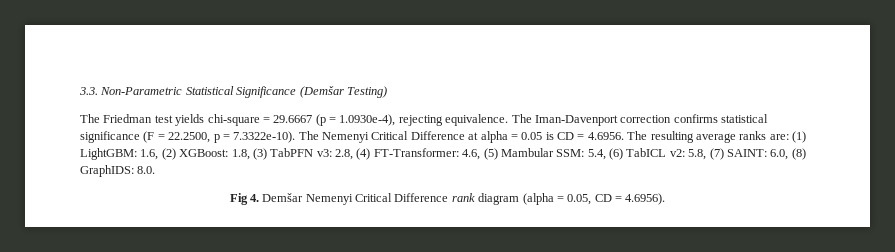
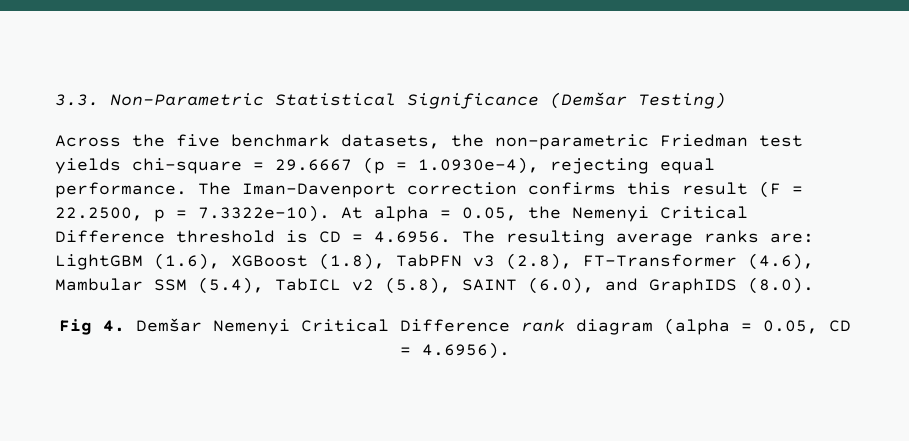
- The Friedman test yields chi-square = 29.6667 (p = 1.0930e-4), rejecting equivalence.
+ Across the five benchmark datasets, the non-parametric Friedman test yields chi-square = 29.6667 (p = 1.0930e-4), rejecting equal performance.
- The Iman-Davenport correction confirms statistical significance (F = 22.2500, p = 7.3322e-10). The Nemenyi Critical Difference at alpha = 0.05 is CD = 4.6956. The resulting average ranks are: (1) LightGBM: 1.6, (2) XGBoost: 1.8, (3) TabPFN v3: 2.8, (4) FT-Transformer: 4.6, (5) Mambular SSM: 5.4, (6) TabICL v2: 5.8, (7) SAINT: 6.0, (8) GraphIDS: 8.0.
+ The Iman-Davenport correction confirms this result (F = 22.2500, p = 7.3322e-10). At alpha = 0.05, the Nemenyi Critical Difference threshold is CD = 4.6956. The resulting average ranks are: LightGBM (1.6), XGBoost (1.8), TabPFN v3 (2.8), FT-Transformer (4.6), Mambular SSM (5.4), TabICL v2 (5.8), SAINT (6.0), and GraphIDS (8.0).

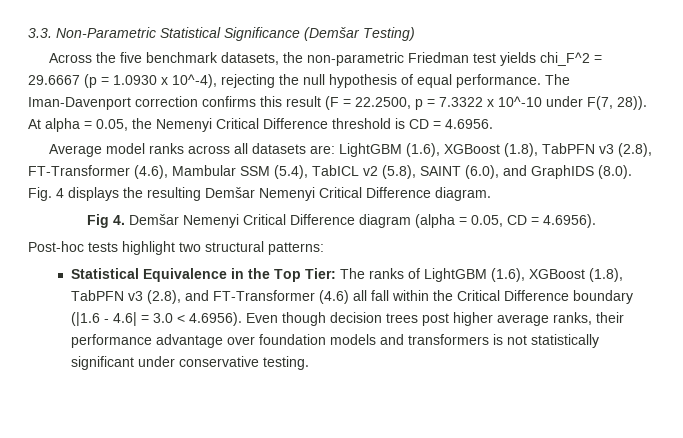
- Across the five benchmark datasets, the non-parametric Friedman test yields chi-square = 29.6667 (p = 1.0930e-4), rejecting equal performance.
+ Across the five benchmark datasets, the non-parametric Friedman test yields chi_F^2 = 29.6667 (p = 1.0930 x 10^-4), rejecting the null hypothesis of equal performance.
- The Iman-Davenport correction confirms this result (F = 22.2500, p = 7.3322e-10). At alpha = 0.05, the Nemenyi Critical Difference threshold is CD = 4.6956. The resulting average ranks are: LightGBM (1.6), XGBoost (1.8), TabPFN v3 (2.8), FT-Transformer (4.6), Mambular SSM (5.4), TabICL v2 (5.8), SAINT (6.0), and GraphIDS (8.0).
+ The Iman-Davenport correction confirms this result (F = 22.2500, p = 7.3322 x 10^-10 under F(7, 28)). At alpha = 0.05, the Nemenyi Critical Difference threshold is CD = 4.6956.
+ Average model ranks across all datasets are: LightGBM (1.6), XGBoost (1.8), TabPFN v3 (2.8), FT-Transformer (4.6), Mambular SSM (5.4), TabICL v2 (5.8), SAINT (6.0), and GraphIDS (8.0). Fig. 4 displays the resulting Demšar Nemenyi Critical Difference diagram.
- Fig 4. Demšar Nemenyi Critical Difference rank diagram (alpha = 0.05, CD = 4.6956).
+ Fig 4. Demšar Nemenyi Critical Difference diagram (alpha = 0.05, CD = 4.6956).
+ Post-hoc tests highlight two structural patterns:
+ Statistical Equivalence in the Top Tier: The ranks of LightGBM (1.6), XGBoost (1.8), TabPFN v3 (2.8), and FT-Transformer (4.6) all fall within the Critical Difference boundary (|1.6 - 4.6| = 3.0 < 4.6956). Even though decision trees post higher average ranks, their performance advantage over foundation models and transformers is not statistically significant under conservative testing.

